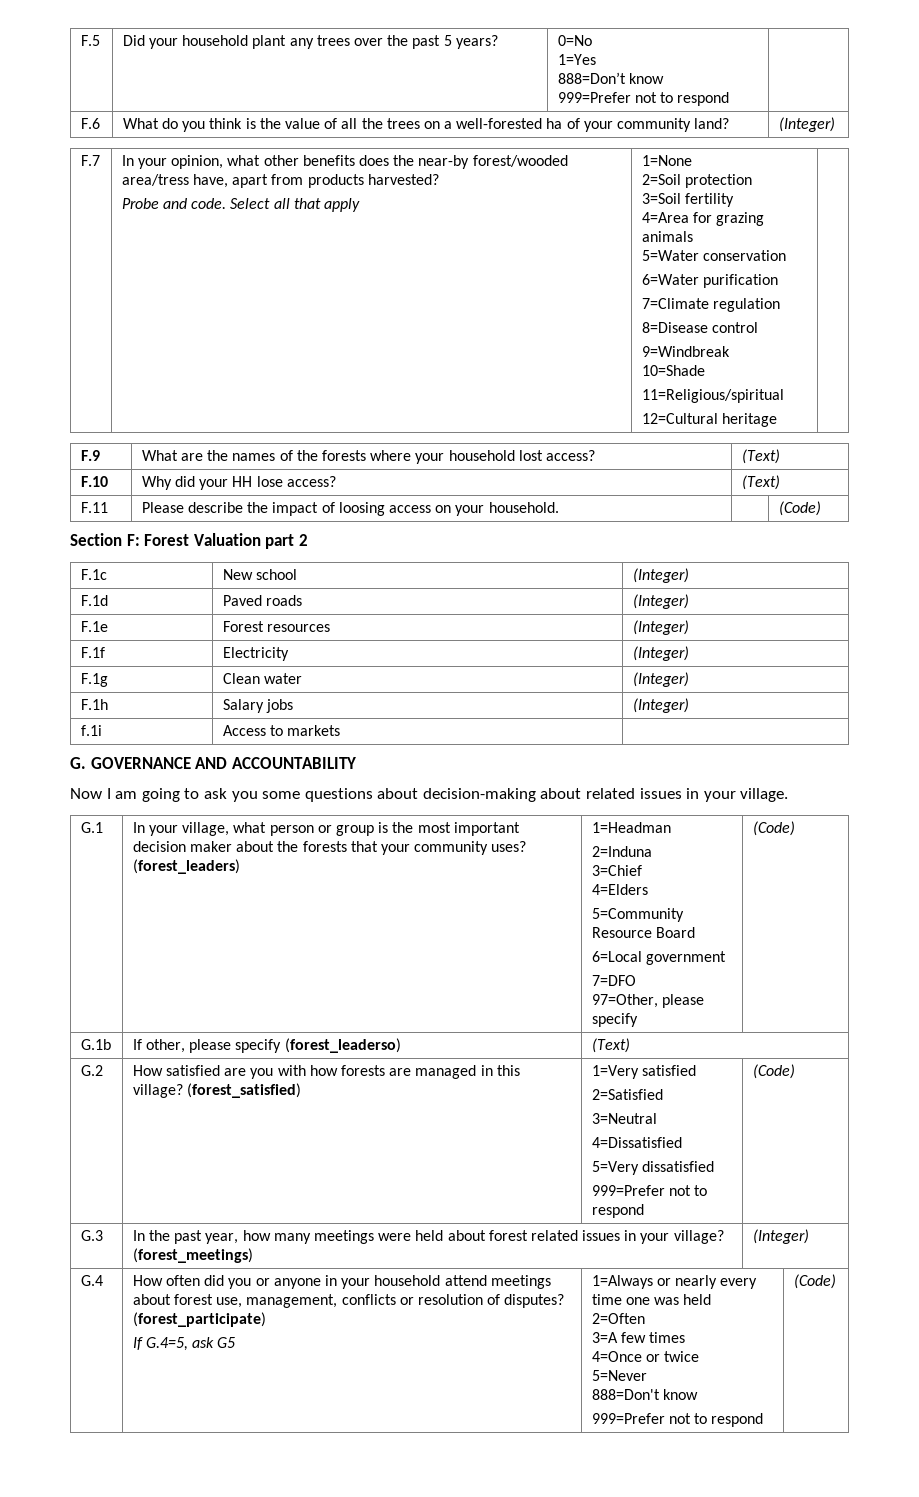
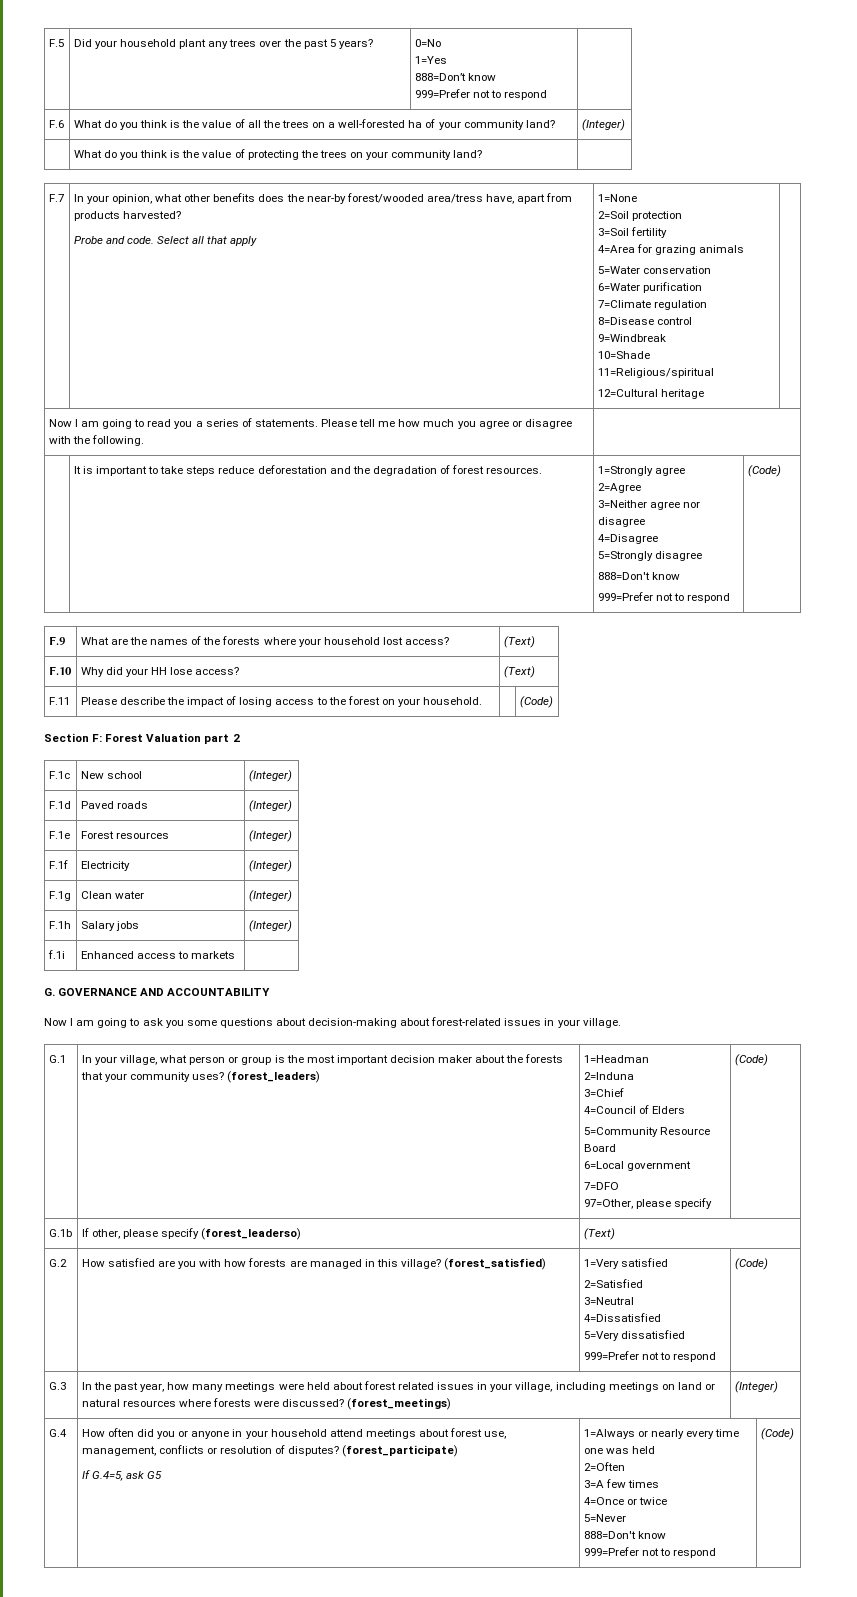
+ | What do you think is the value of protecting the trees on your community land? |
+ Now I am going to read you a series of statements. Please tell me how much you agree or disagree with the following. |
+ | It is important to take steps reduce deforestation and the degradation of forest resources. | 1=Strongly agree
+ 2=Agree
+ 3=Neither agree nor disagree
+ 4=Disagree
+ 5=Strongly disagree
+ 888=Don't know
+ 999=Prefer not to respond | (Code)
- F.11 | Please describe the impact of loosing access on your household. | | (Code)
+ F.11 | Please describe the impact of losing access to the forest on your household. | | (Code)
- f.1i | Access to markets |
+ f.1i | Enhanced access to markets |
- Now I am going to ask you some questions about decision-making about related issues in your village.
+ Now I am going to ask you some questions about decision-making about forest-related issues in your village.
  G.1 | In your village, what person or group is the most important decision maker about the forests that your community uses? (forest_leaders) | 1=Headman
  2=Induna
  3=Chief
- 4=Elders
+ 4=Council of Elders
- G.3 | In the past year, how many meetings were held about forest related issues in your village? (forest_meetings) | (Integer)
+ G.3 | In the past year, how many meetings were held about forest related issues in your village, including meetings on land or natural resources where forests were discussed? (forest_meetings) | (Integer)

